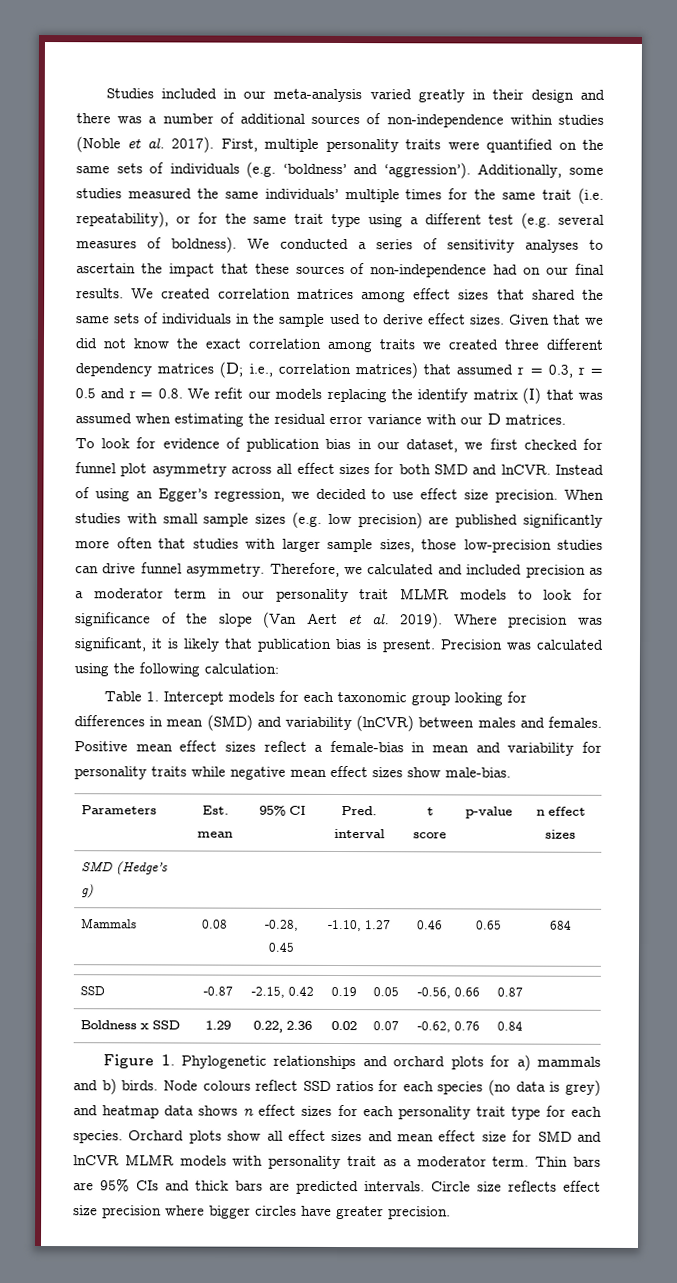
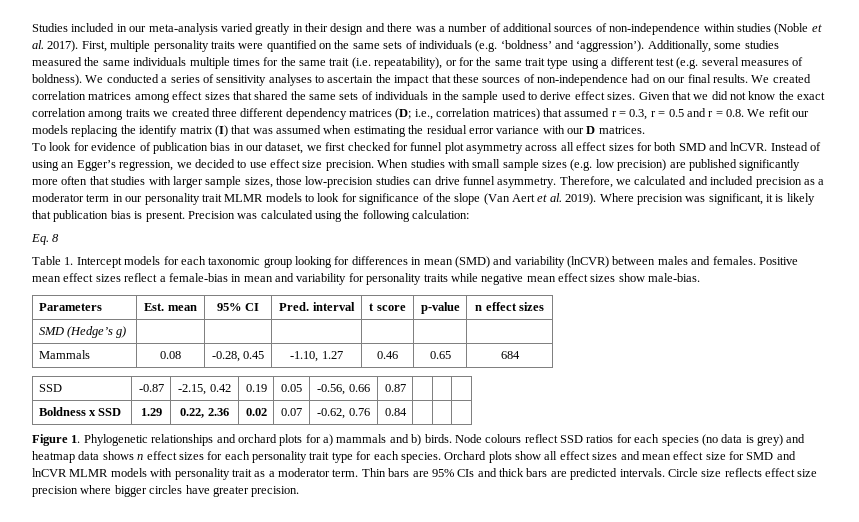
- Additionally, some studies measured the same individuals’ multiple times for the same trait (i.e. repeatability), or for the same trait type using a different test (e.g. several measures of boldness).
+ Additionally, some studies measured the same individuals multiple times for the same trait (i.e. repeatability), or for the same trait type using a different test (e.g. several measures of boldness).
+ Eq. 8

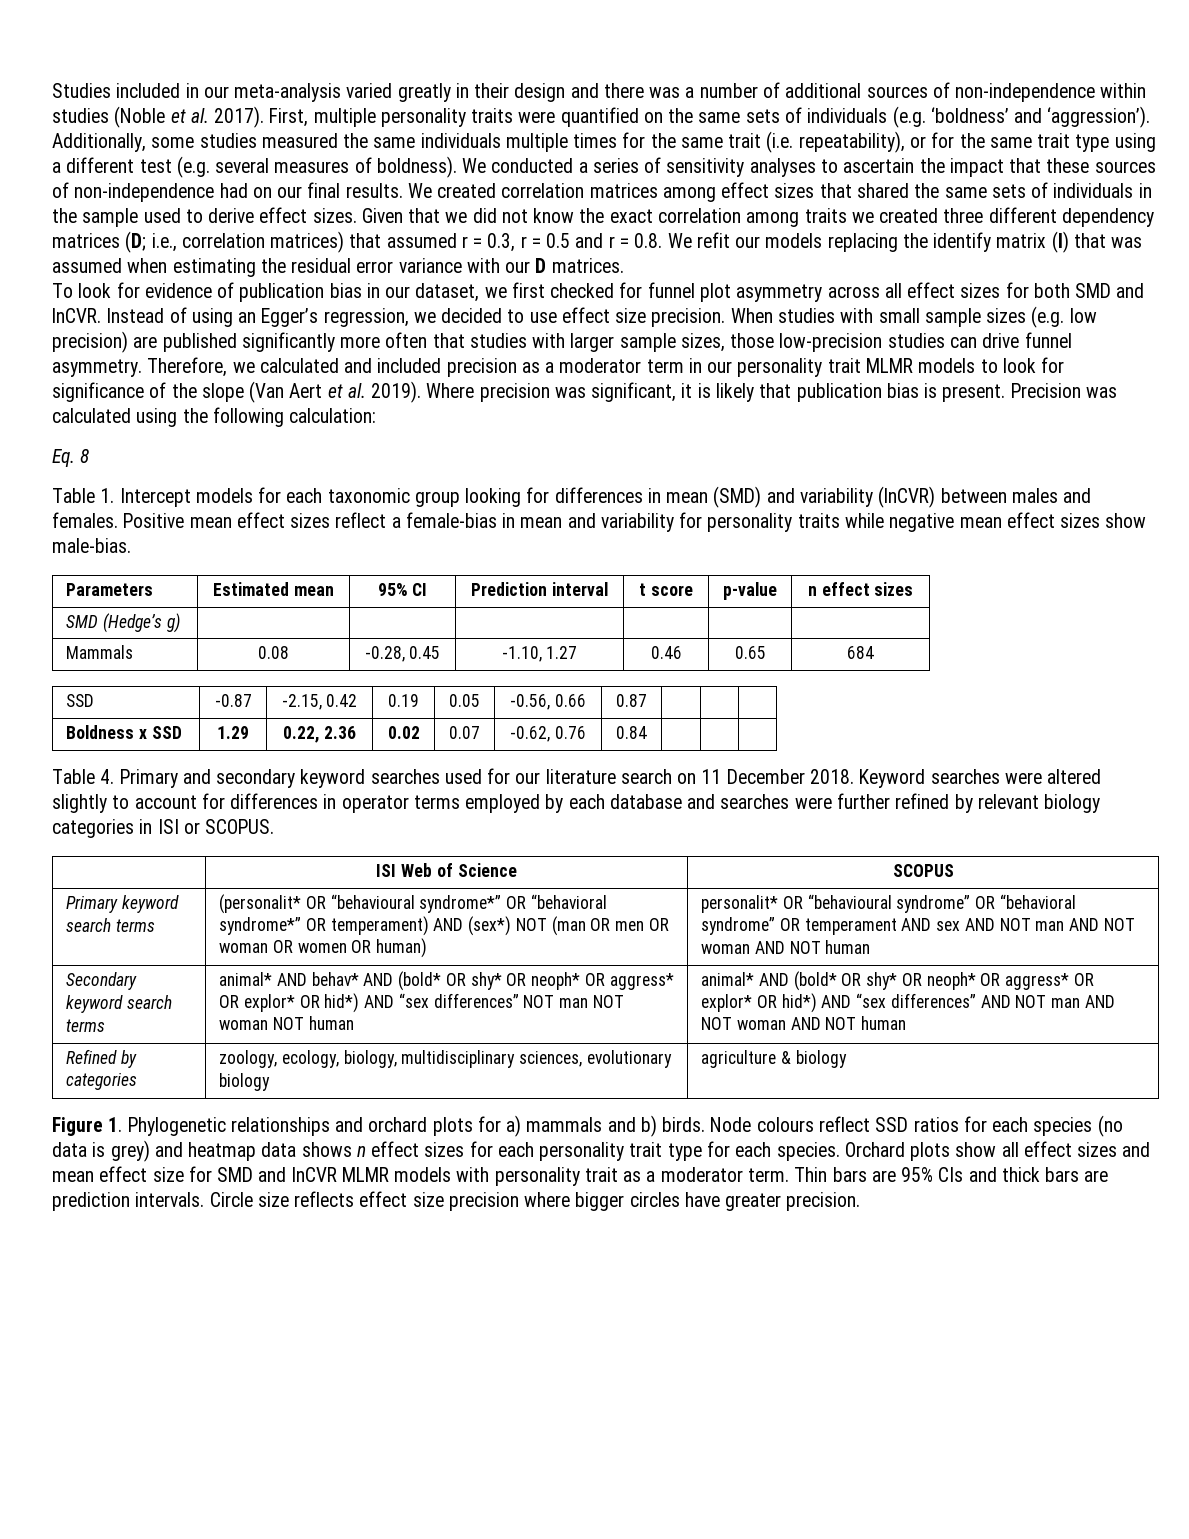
- Parameters | Est. mean | 95% CI | Pred. interval | t score | p-value | n effect sizes
+ Parameters | Estimated mean | 95% CI | Prediction interval | t score | p-value | n effect sizes
+ Table 4. Primary and secondary keyword searches used for our literature search on 11 December 2018. Keyword searches were altered slightly to account for differences in operator terms employed by each database and searches were further refined by relevant biology categories in ISI or SCOPUS.
+ | ISI Web of Science | SCOPUS
+ Primary keyword search terms | (personalit* OR “behavioural syndrome*” OR “behavioral syndrome*” OR temperament) AND (sex*) NOT (man OR men OR woman OR women OR human) | personalit* OR “behavioural syndrome” OR “behavioral syndrome” OR temperament AND sex AND NOT man AND NOT woman AND NOT human
+ Secondary keyword search terms | animal* AND behav* AND (bold* OR shy* OR neoph* OR aggress* OR explor* OR hid*) AND “sex differences” NOT man NOT woman NOT human | animal* AND (bold* OR shy* OR neoph* OR aggress* OR explor* OR hid*) AND “sex differences” AND NOT man AND NOT woman AND NOT human
+ Refined by categories | zoology, ecology, biology, multidisciplinary sciences, evolutionary biology | agriculture & biology
- Thin bars are 95% CIs and thick bars are predicted intervals.
+ Thin bars are 95% CIs and thick bars are prediction intervals.

